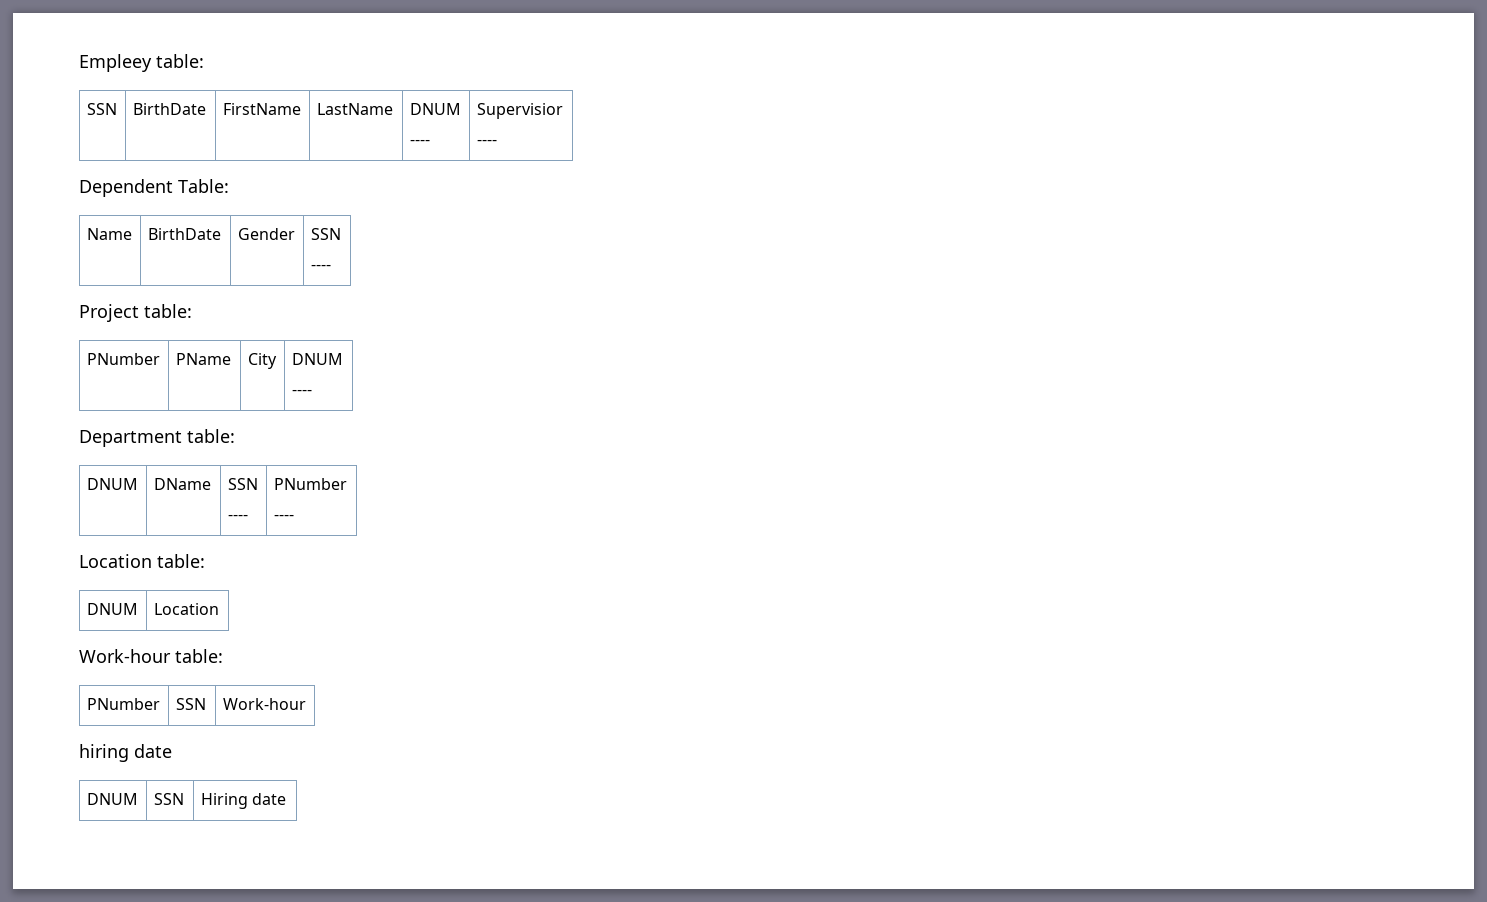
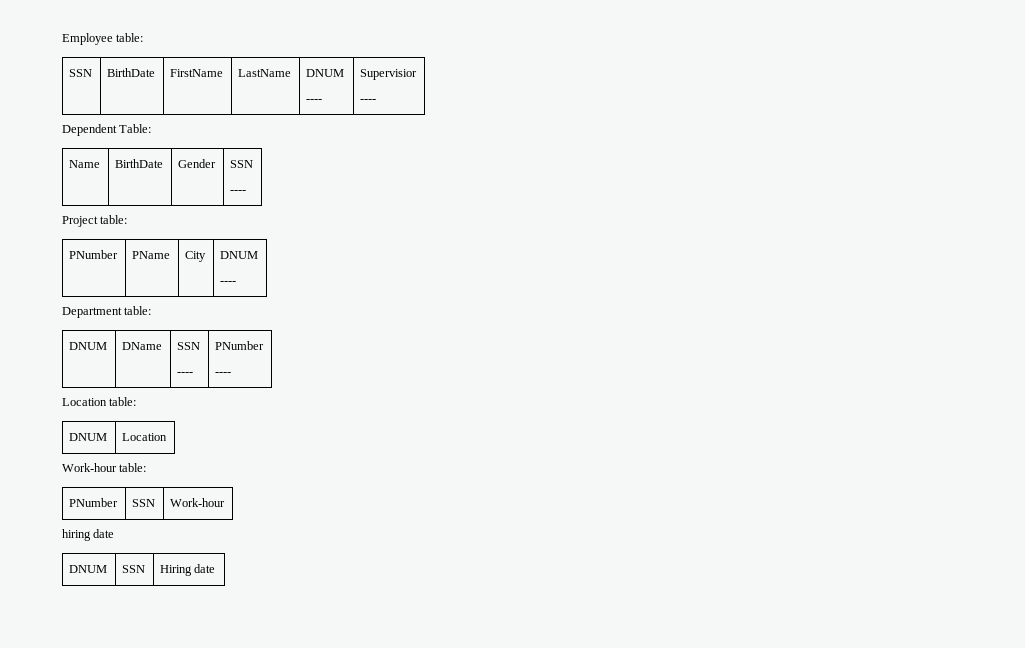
- Empleey table:
+ Employee table:

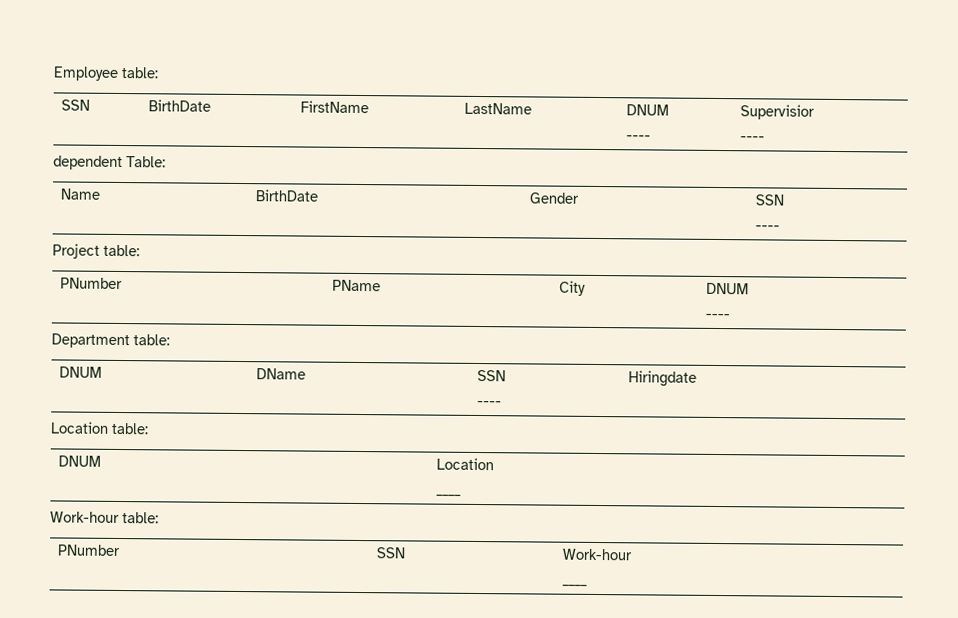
- Dependent Table:
+ dependent Table:
  DNUM | DName | SSN
- ---- | PNumber
- ----
+ ---- | Hiringdate
  DNUM | Location
+ ____
  PNumber | SSN | Work-hour
- hiring date
- DNUM | SSN | Hiring date
+ ____

